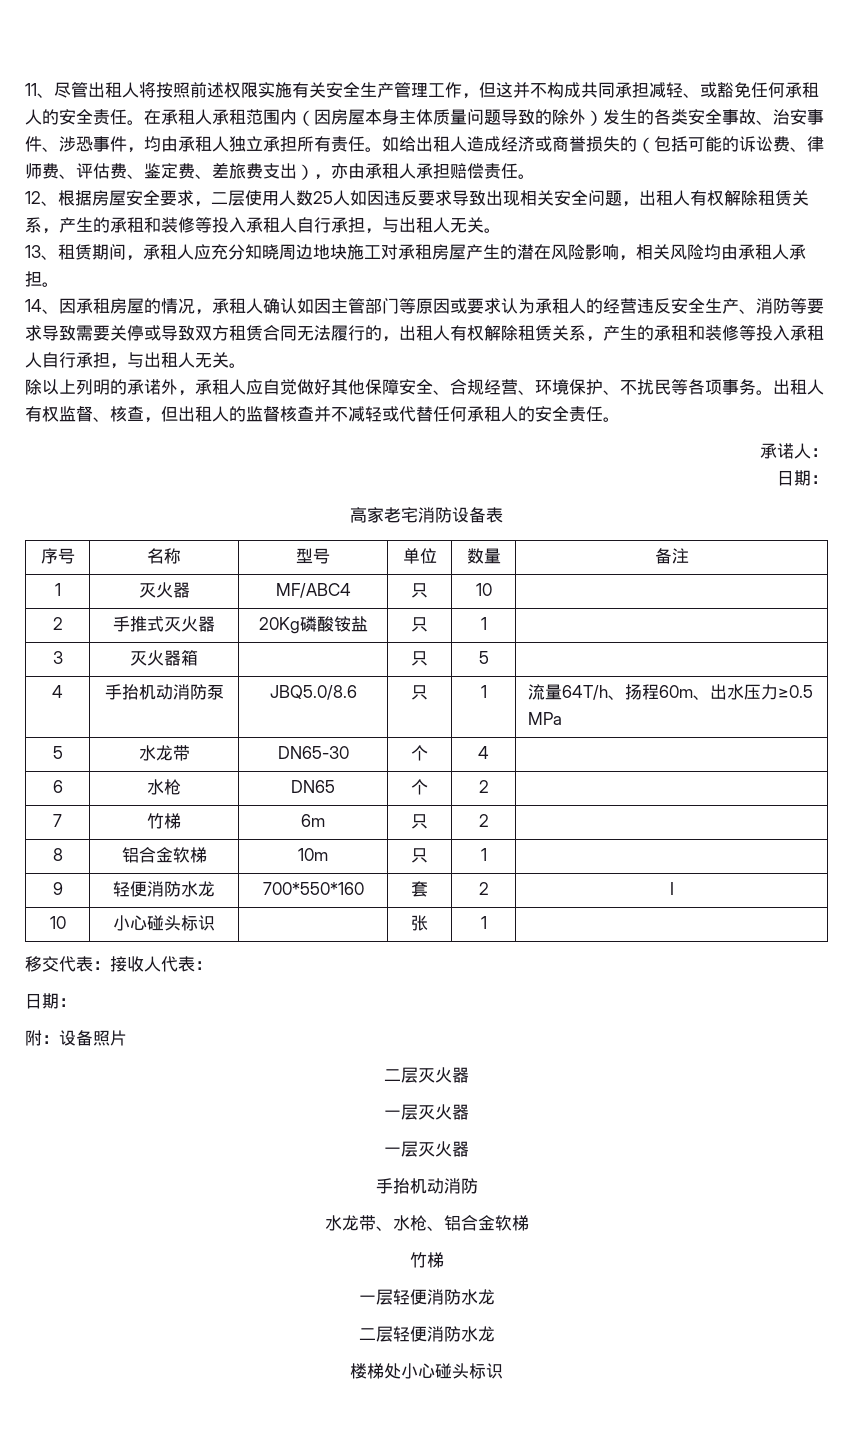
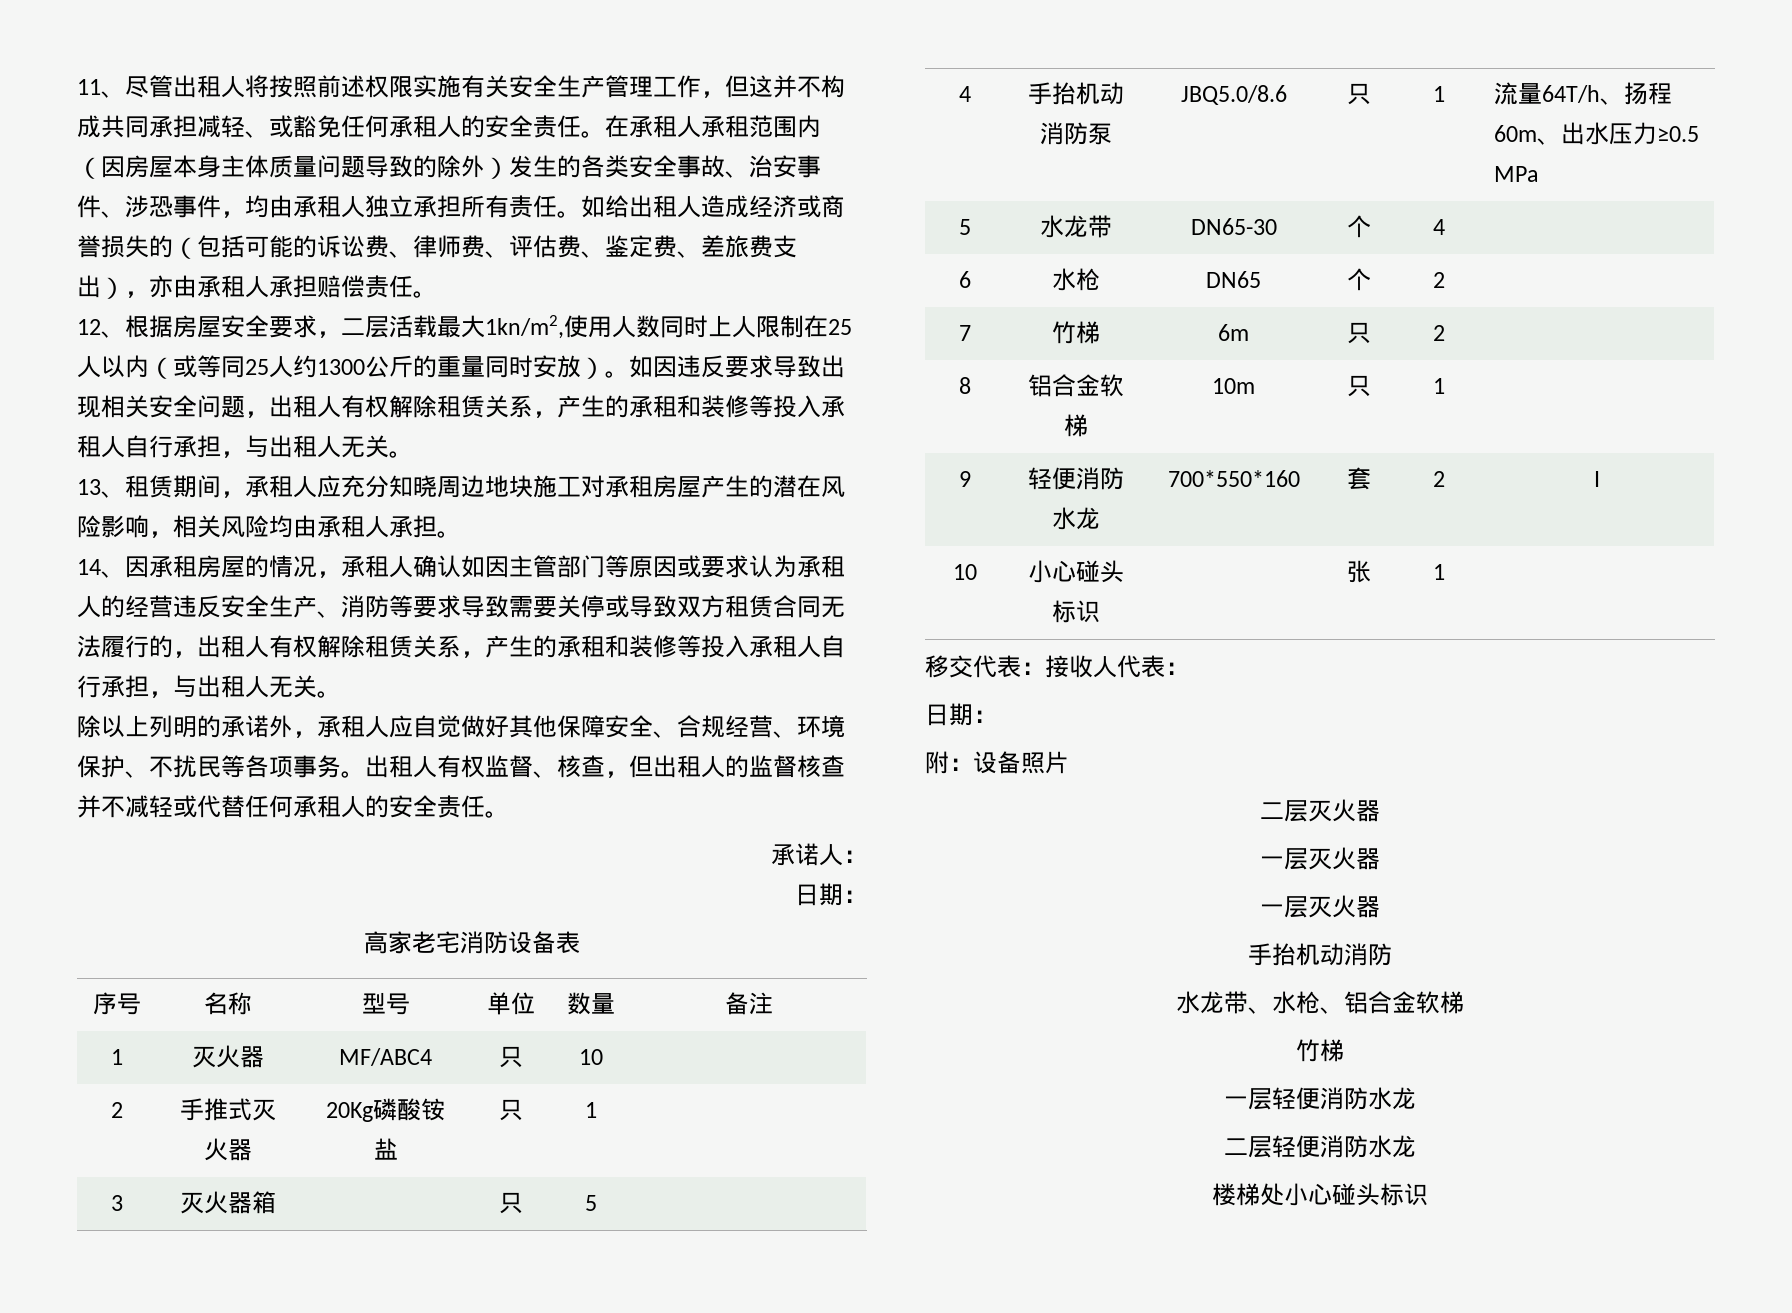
- 12、根据房屋安全要求，二层使用人数25人如因违反要求导致出现相关安全问题，出租人有权解除租赁关系，产生的承租和装修等投入承租人自行承担，与出租人无关。
+ 12、根据房屋安全要求，二层活载最大1kn/m2,使用人数同时上人限制在25人以内（或等同25人约1300公斤的重量同时安放）。如因违反要求导致出现相关安全问题，出租人有权解除租赁关系，产生的承租和装修等投入承租人自行承担，与出租人无关。

